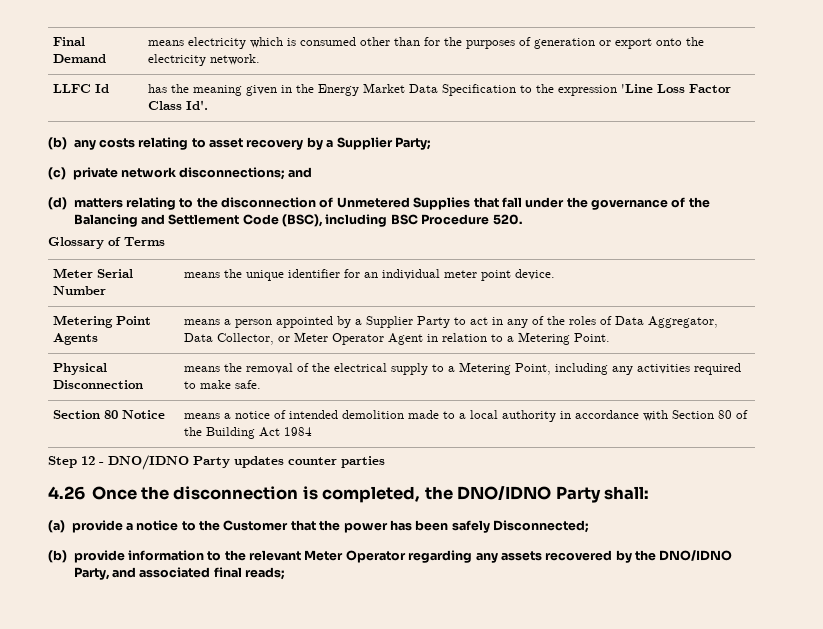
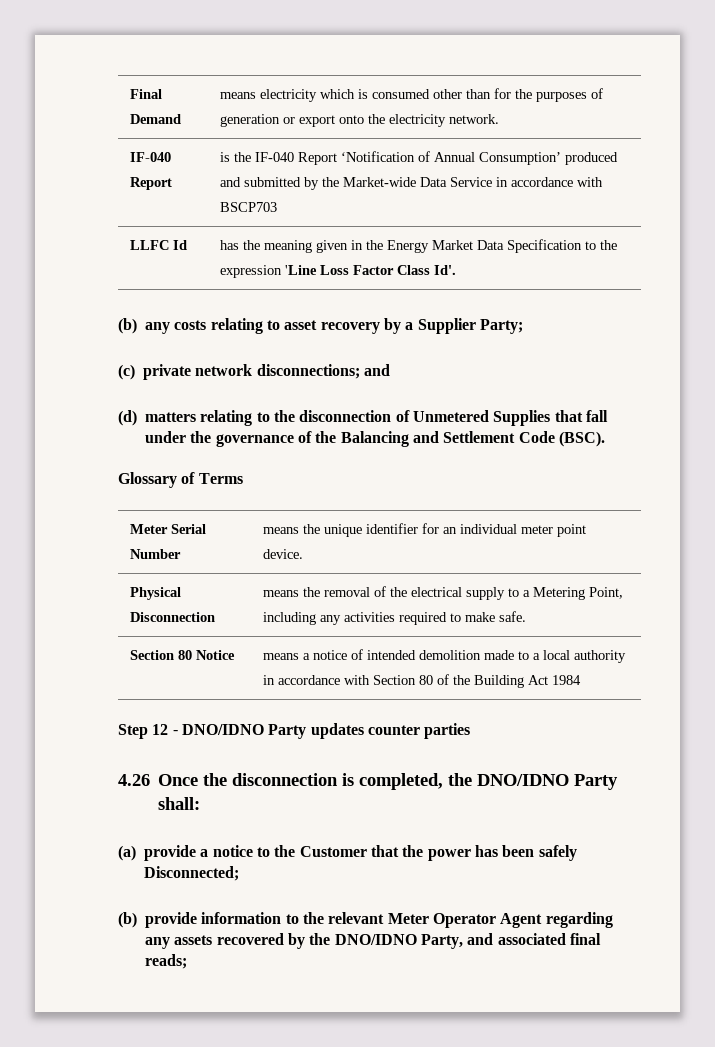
+ IF-040 Report | is the IF-040 Report ‘Notification of Annual Consumption’ produced and submitted by the Market-wide Data Service in accordance with BSCP703
- (d) matters relating to the disconnection of Unmetered Supplies that fall under the governance of the Balancing and Settlement Code (BSC), including BSC Procedure 520.
+ (d) matters relating to the disconnection of Unmetered Supplies that fall under the governance of the Balancing and Settlement Code (BSC).
- Metering Point Agents | means a person appointed by a Supplier Party to act in any of the roles of Data Aggregator, Data Collector, or Meter Operator Agent in relation to a Metering Point.
- (b) provide information to the relevant Meter Operator regarding any assets recovered by the DNO/IDNO Party, and associated final reads;
+ (b) provide information to the relevant Meter Operator Agent regarding any assets recovered by the DNO/IDNO Party, and associated final reads;

